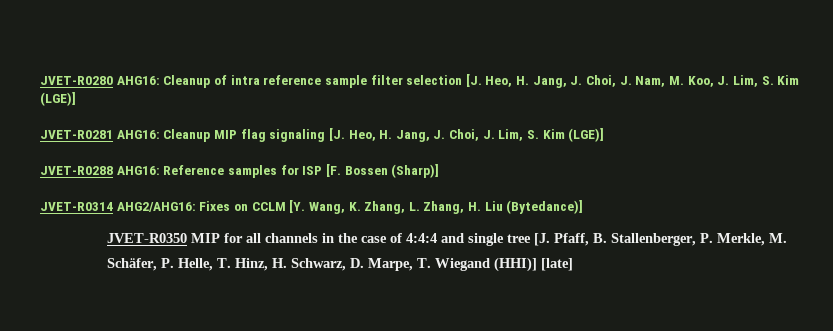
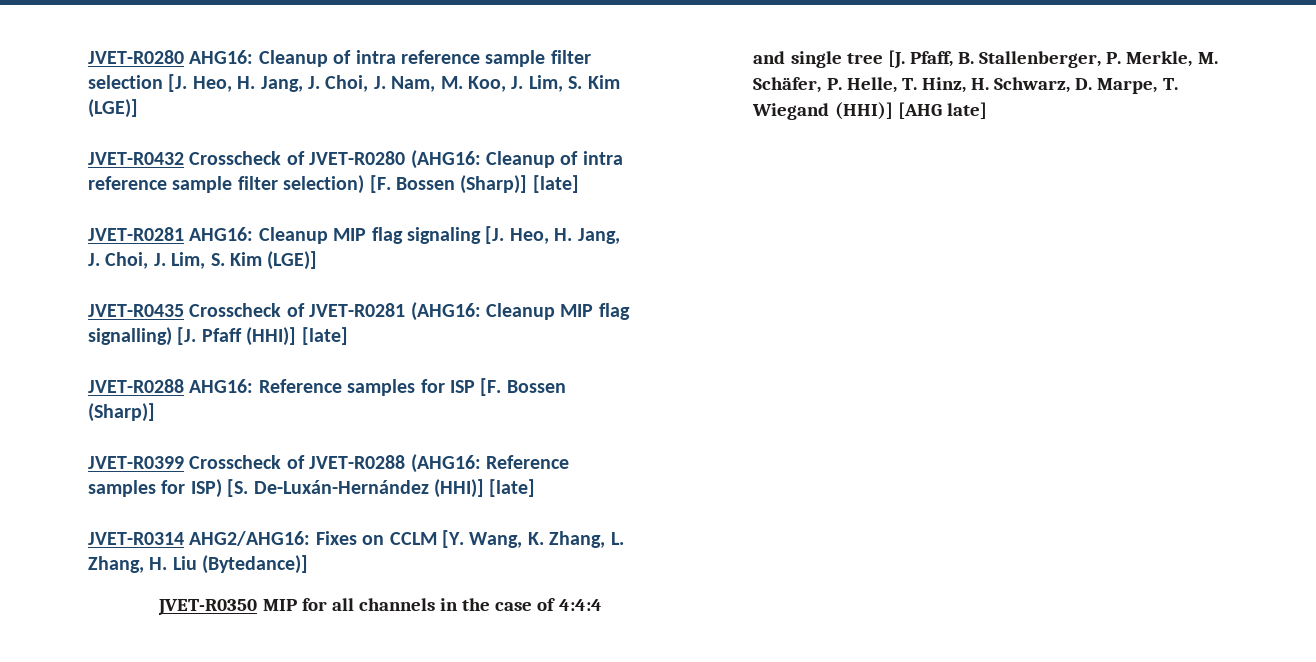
+ JVET-R0432 Crosscheck of JVET-R0280 (AHG16: Cleanup of intra reference sample filter selection) [F. Bossen (Sharp)] [late]
+ JVET-R0435 Crosscheck of JVET-R0281 (AHG16: Cleanup MIP flag signalling) [J. Pfaff (HHI)] [late]
+ JVET-R0399 Crosscheck of JVET-R0288 (AHG16: Reference samples for ISP) [S. De-Luxán-Hernández (HHI)] [late]
- JVET-R0350 MIP for all channels in the case of 4:4:4 and single tree [J. Pfaff, B. Stallenberger, P. Merkle, M. Schäfer, P. Helle, T. Hinz, H. Schwarz, D. Marpe, T. Wiegand (HHI)] [late]
+ JVET-R0350 MIP for all channels in the case of 4:4:4 and single tree [J. Pfaff, B. Stallenberger, P. Merkle, M. Schäfer, P. Helle, T. Hinz, H. Schwarz, D. Marpe, T. Wiegand (HHI)] [AHG late]

